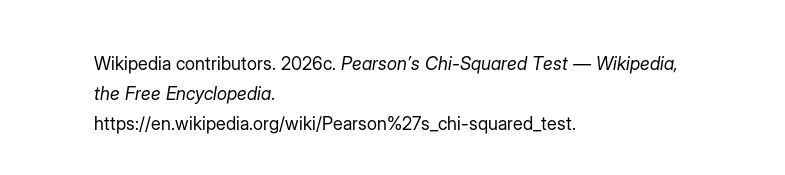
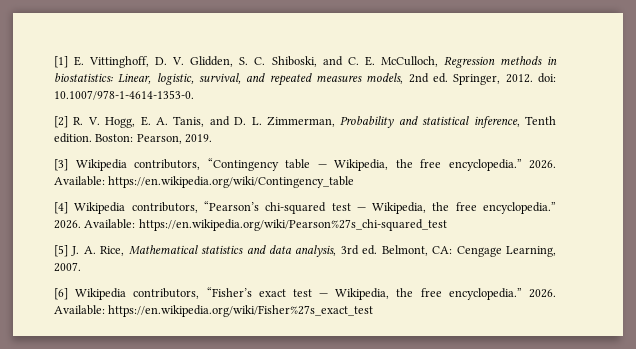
- Wikipedia contributors. 2026c. Pearson’s Chi-Squared Test — Wikipedia, the Free Encyclopedia. https://en.wikipedia.org/wiki/Pearson%27s_chi-squared_test.
+ [1] E. Vittinghoff, D. V. Glidden, S. C. Shiboski, and C. E. McCulloch, Regression methods in biostatistics: Linear, logistic, survival, and repeated measures models, 2nd ed. Springer, 2012. doi: 10.1007/978-1-4614-1353-0.
+ [2] R. V. Hogg, E. A. Tanis, and D. L. Zimmerman, Probability and statistical inference, Tenth edition. Boston: Pearson, 2019.
+ [3] Wikipedia contributors, “Contingency table — Wikipedia, the free encyclopedia.” 2026. Available: https://en.wikipedia.org/wiki/Contingency_table
+ [4] Wikipedia contributors, “Pearson’s chi-squared test — Wikipedia, the free encyclopedia.” 2026. Available: https://en.wikipedia.org/wiki/Pearson%27s_chi-squared_test
+ [5] J. A. Rice, Mathematical statistics and data analysis, 3rd ed. Belmont, CA: Cengage Learning, 2007.
+ [6] Wikipedia contributors, “Fisher’s exact test — Wikipedia, the free encyclopedia.” 2026. Available: https://en.wikipedia.org/wiki/Fisher%27s_exact_test

